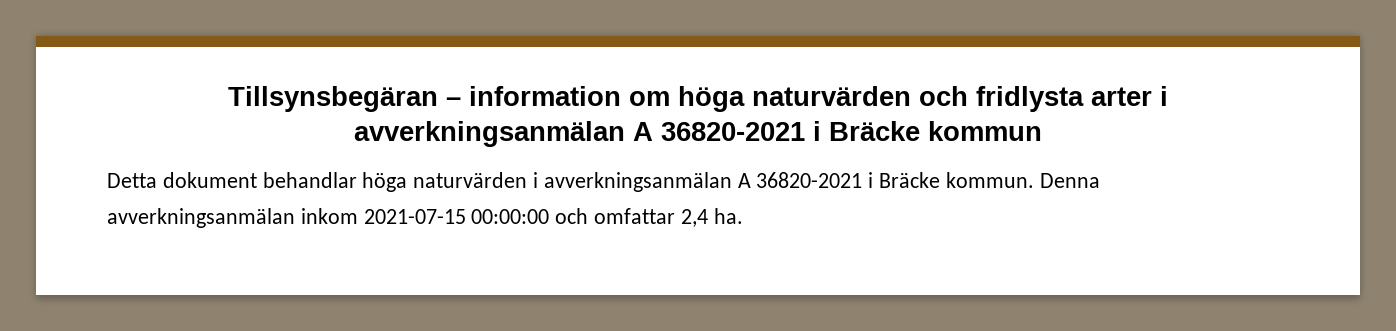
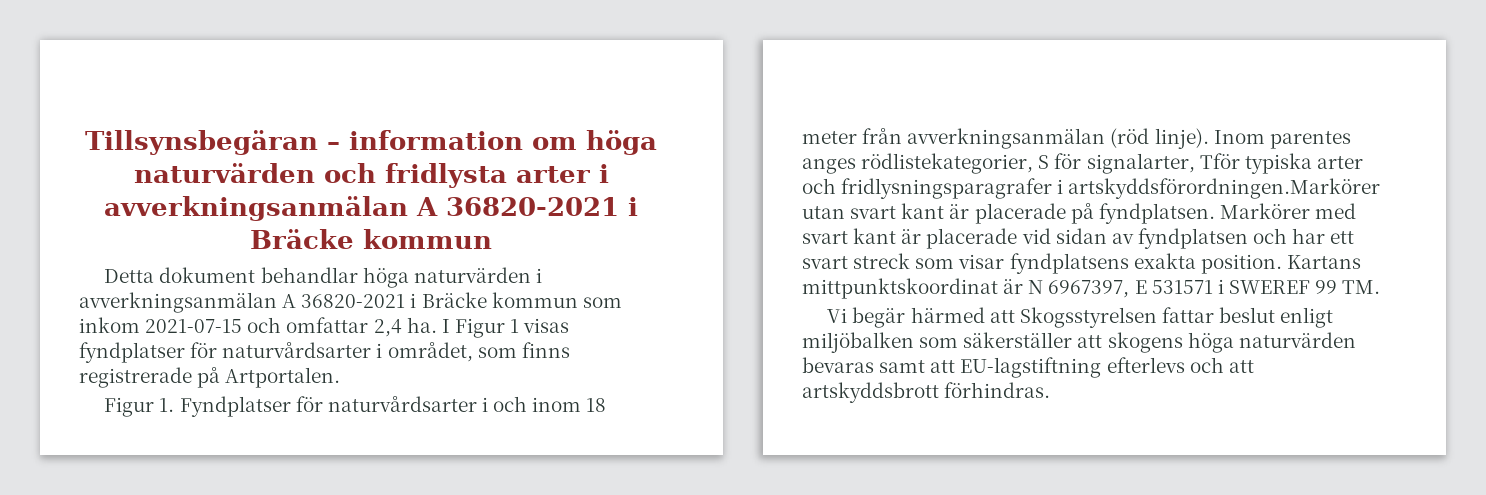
- Detta dokument behandlar höga naturvärden i avverkningsanmälan A 36820-2021 i Bräcke kommun. Denna avverkningsanmälan inkom 2021-07-15 00:00:00 och omfattar 2,4 ha.
+ Detta dokument behandlar höga naturvärden i avverkningsanmälan A 36820-2021 i Bräcke kommun som inkom 2021-07-15 och omfattar 2,4 ha.
+ I Figur 1 visas fyndplatser för naturvårdsarter i området, som finns registrerade på Artportalen.
+ Figur 1. Fyndplatser för naturvårdsarter i och inom 18 meter från avverkningsanmälan (röd linje). Inom parentes anges rödlistekategorier, S för signalarter, Tför typiska arter och fridlysningsparagrafer i artskyddsförordningen.Markörer utan svart kant är placerade på fyndplatsen. Markörer med svart kant är placerade vid sidan av fyndplatsen och har ett svart streck som visar fyndplatsens exakta position. Kartans mittpunktskoordinat är N 6967397, E 531571 i SWEREF 99 TM.
+ Vi begär härmed att Skogsstyrelsen fattar beslut enligt miljöbalken som säkerställer att skogens höga naturvärden bevaras samt att EU-lagstiftning efterlevs och att artskyddsbrott förhindras.

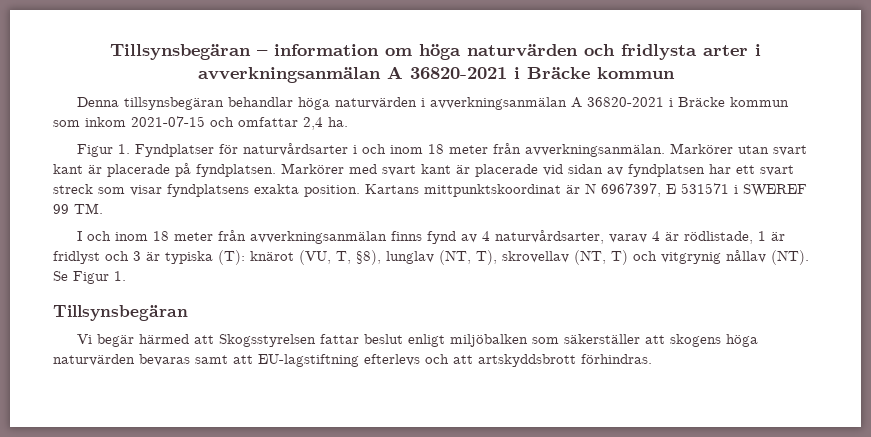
- Detta dokument behandlar höga naturvärden i avverkningsanmälan A 36820-2021 i Bräcke kommun som inkom 2021-07-15 och omfattar 2,4 ha. I Figur 1 visas fyndplatser för naturvårdsarter i området, som finns registrerade på Artportalen.
+ Denna tillsynsbegäran behandlar höga naturvärden i avverkningsanmälan A 36820-2021 i Bräcke kommun som inkom 2021-07-15 och omfattar 2,4 ha.
- Figur 1. Fyndplatser för naturvårdsarter i och inom 18 meter från avverkningsanmälan (röd linje). Inom parentes anges rödlistekategorier, S för signalarter, Tför typiska arter och fridlysningsparagrafer i artskyddsförordningen.Markörer utan svart kant är placerade på fyndplatsen.
+ Figur 1. Fyndplatser för naturvårdsarter i och inom 18 meter från avverkningsanmälan. Markörer utan svart kant är placerade på fyndplatsen.
- Markörer med svart kant är placerade vid sidan av fyndplatsen och har ett svart streck som visar fyndplatsens exakta position.
+ Markörer med svart kant är placerade vid sidan av fyndplatsen har ett svart streck som visar fyndplatsens exakta position.
+ I och inom 18 meter från avverkningsanmälan finns fynd av 4 naturvårdsarter, varav 4 är rödlistade, 1 är fridlyst och 3 är typiska (T): knärot (VU, T, §8), lunglav (NT, T), skrovellav (NT, T) och vitgrynig nållav (NT). Se Figur 1.
+ Tillsynsbegäran

